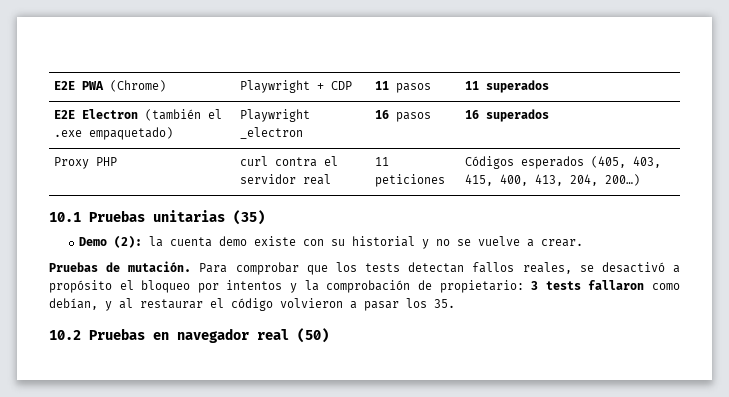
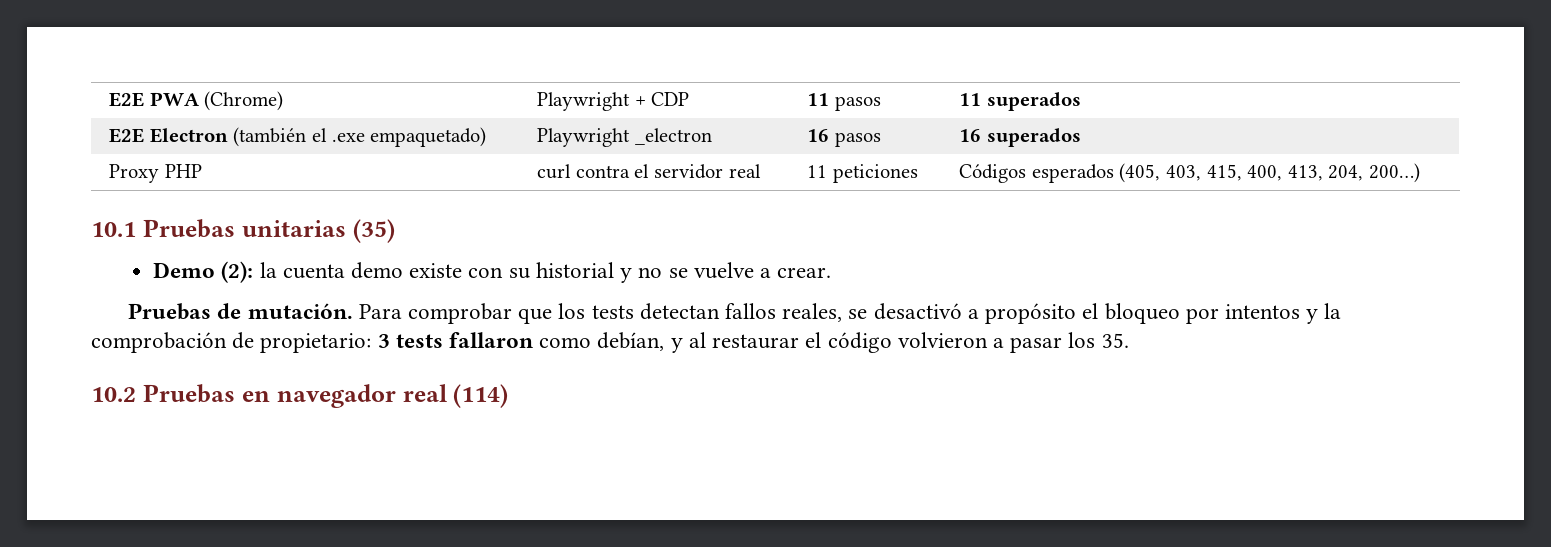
- 10.2 Pruebas en navegador real (50)
+ 10.2 Pruebas en navegador real (114)

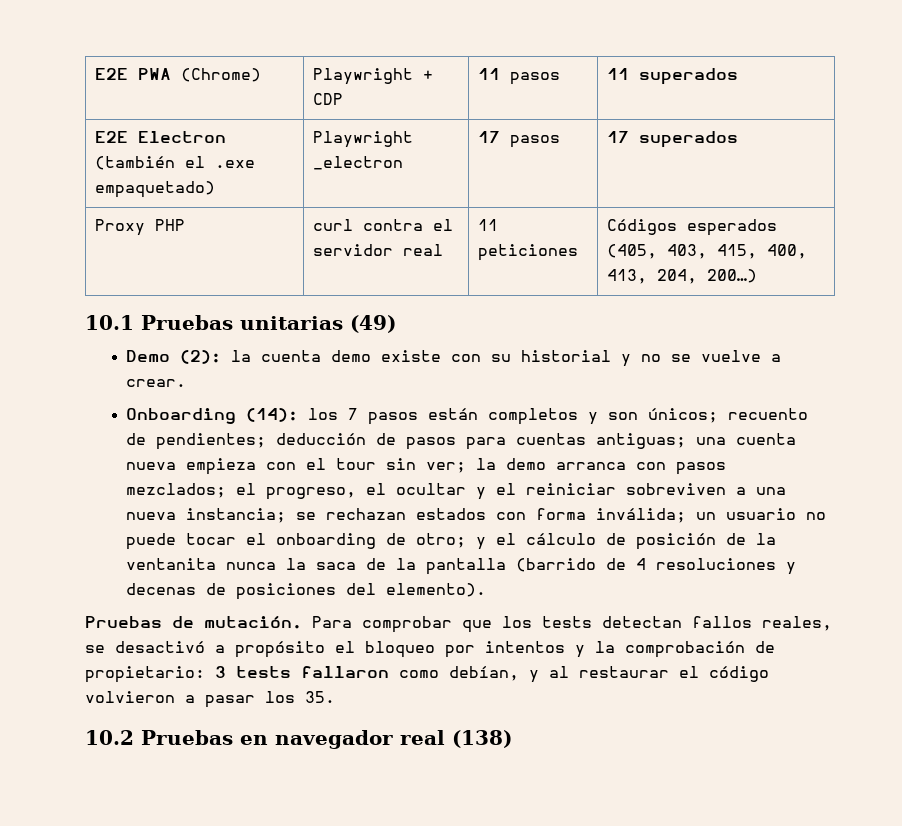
- E2E Electron (también el .exe empaquetado) | Playwright _electron | 16 pasos | 16 superados
+ E2E Electron (también el .exe empaquetado) | Playwright _electron | 17 pasos | 17 superados
- 10.1 Pruebas unitarias (35)
+ 10.1 Pruebas unitarias (49)
+ Onboarding (14): los 7 pasos están completos y son únicos; recuento de pendientes; deducción de pasos para cuentas antiguas; una cuenta nueva empieza con el tour sin ver; la demo arranca con pasos mezclados; el progreso, el ocultar y el reiniciar sobreviven a una nueva instancia; se rechazan estados con forma inválida; un usuario no puede tocar el onboarding de otro; y el cálculo de posición de la ventanita nunca la saca de la pantalla (barrido de 4 resoluciones y decenas de posiciones del elemento).
- 10.2 Pruebas en navegador real (114)
+ 10.2 Pruebas en navegador real (138)

